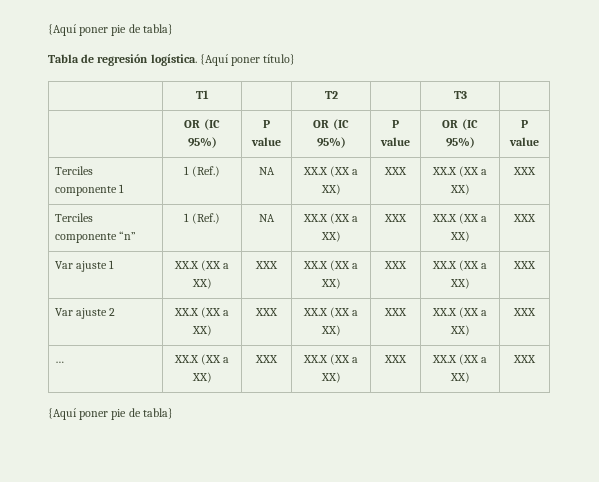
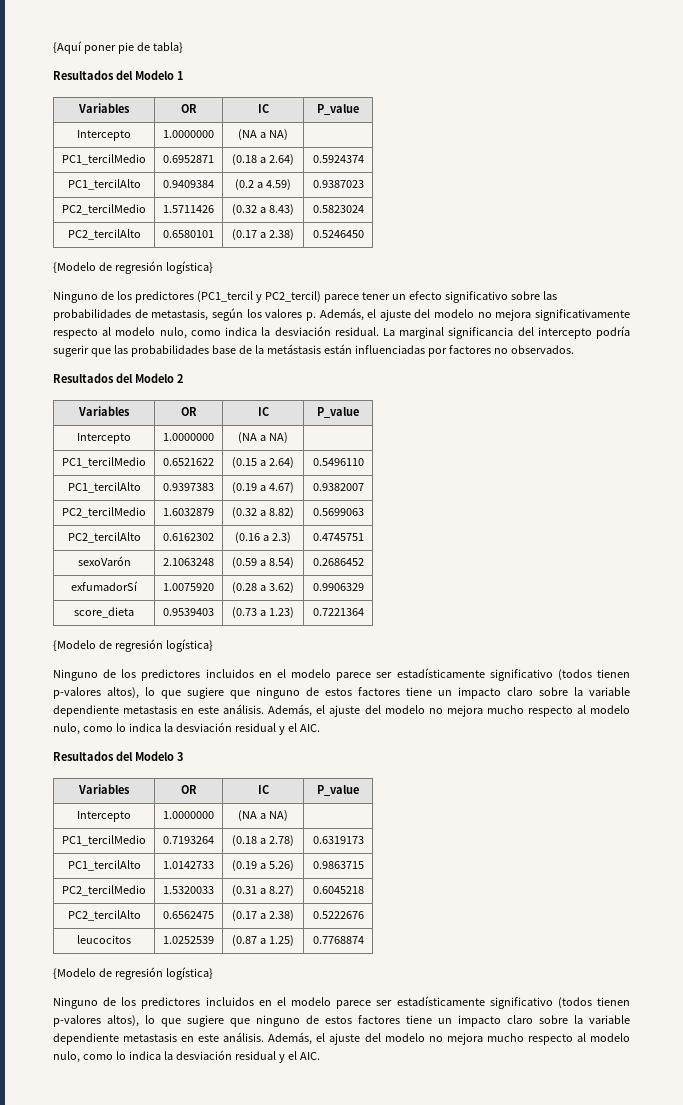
- Tabla de regresión logística. {Aquí poner título}
- | T1 | | T2 | | T3 |
- | OR (IC 95%) | P value | OR (IC 95%) | P value | OR (IC 95%) | P value
- Terciles componente 1 | 1 (Ref.) | NA | XX.X (XX a XX) | XXX | XX.X (XX a XX) | XXX
- Terciles componente “n” | 1 (Ref.) | NA | XX.X (XX a XX) | XXX | XX.X (XX a XX) | XXX
- Var ajuste 1 | XX.X (XX a XX) | XXX | XX.X (XX a XX) | XXX | XX.X (XX a XX) | XXX
- Var ajuste 2 | XX.X (XX a XX) | XXX | XX.X (XX a XX) | XXX | XX.X (XX a XX) | XXX
- … | XX.X (XX a XX) | XXX | XX.X (XX a XX) | XXX | XX.X (XX a XX) | XXX
- {Aquí poner pie de tabla}
+ Resultados del Modelo 1
+ Variables | OR | IC | P_value
+ Intercepto | 1.0000000 | (NA a NA) |
+ PC1_tercilMedio | 0.6952871 | (0.18 a 2.64) | 0.5924374
+ PC1_tercilAlto | 0.9409384 | (0.2 a 4.59) | 0.9387023
+ PC2_tercilMedio | 1.5711426 | (0.32 a 8.43) | 0.5823024
+ PC2_tercilAlto | 0.6580101 | (0.17 a 2.38) | 0.5246450
+ {Modelo de regresión logística}
+ Ninguno de los predictores (PC1_tercil y PC2_tercil) parece tener un efecto significativo sobre las probabilidades de metastasis, según los valores p. Además, el ajuste del modelo no mejora significativamente respecto al modelo nulo, como indica la desviación residual. La marginal significancia del intercepto podría sugerir que las probabilidades base de la metástasis están influenciadas por factores no observados.
+ Resultados del Modelo 2
+ Variables | OR | IC | P_value
+ Intercepto | 1.0000000 | (NA a NA) |
+ PC1_tercilMedio | 0.6521622 | (0.15 a 2.64) | 0.5496110
+ PC1_tercilAlto | 0.9397383 | (0.19 a 4.67) | 0.9382007
+ PC2_tercilMedio | 1.6032879 | (0.32 a 8.82) | 0.5699063
+ PC2_tercilAlto | 0.6162302 | (0.16 a 2.3) | 0.4745751
+ sexoVarón | 2.1063248 | (0.59 a 8.54) | 0.2686452
+ exfumadorSí | 1.0075920 | (0.28 a 3.62) | 0.9906329
+ score_dieta | 0.9539403 | (0.73 a 1.23) | 0.7221364
+ {Modelo de regresión logística}
+ Ninguno de los predictores incluidos en el modelo parece ser estadísticamente significativo (todos tienen p-valores altos), lo que sugiere que ninguno de estos factores tiene un impacto claro sobre la variable dependiente metastasis en este análisis. Además, el ajuste del modelo no mejora mucho respecto al modelo nulo, como lo indica la desviación residual y el AIC.
+ Resultados del Modelo 3
+ Variables | OR | IC | P_value
+ Intercepto | 1.0000000 | (NA a NA) |
+ PC1_tercilMedio | 0.7193264 | (0.18 a 2.78) | 0.6319173
+ PC1_tercilAlto | 1.0142733 | (0.19 a 5.26) | 0.9863715
+ PC2_tercilMedio | 1.5320033 | (0.31 a 8.27) | 0.6045218
+ PC2_tercilAlto | 0.6562475 | (0.17 a 2.38) | 0.5222676
+ leucocitos | 1.0252539 | (0.87 a 1.25) | 0.7768874
+ {Modelo de regresión logística}
+ Ninguno de los predictores incluidos en el modelo parece ser estadísticamente significativo (todos tienen p-valores altos), lo que sugiere que ninguno de estos factores tiene un impacto claro sobre la variable dependiente metastasis en este análisis. Además, el ajuste del modelo no mejora mucho respecto al modelo nulo, como lo indica la desviación residual y el AIC.

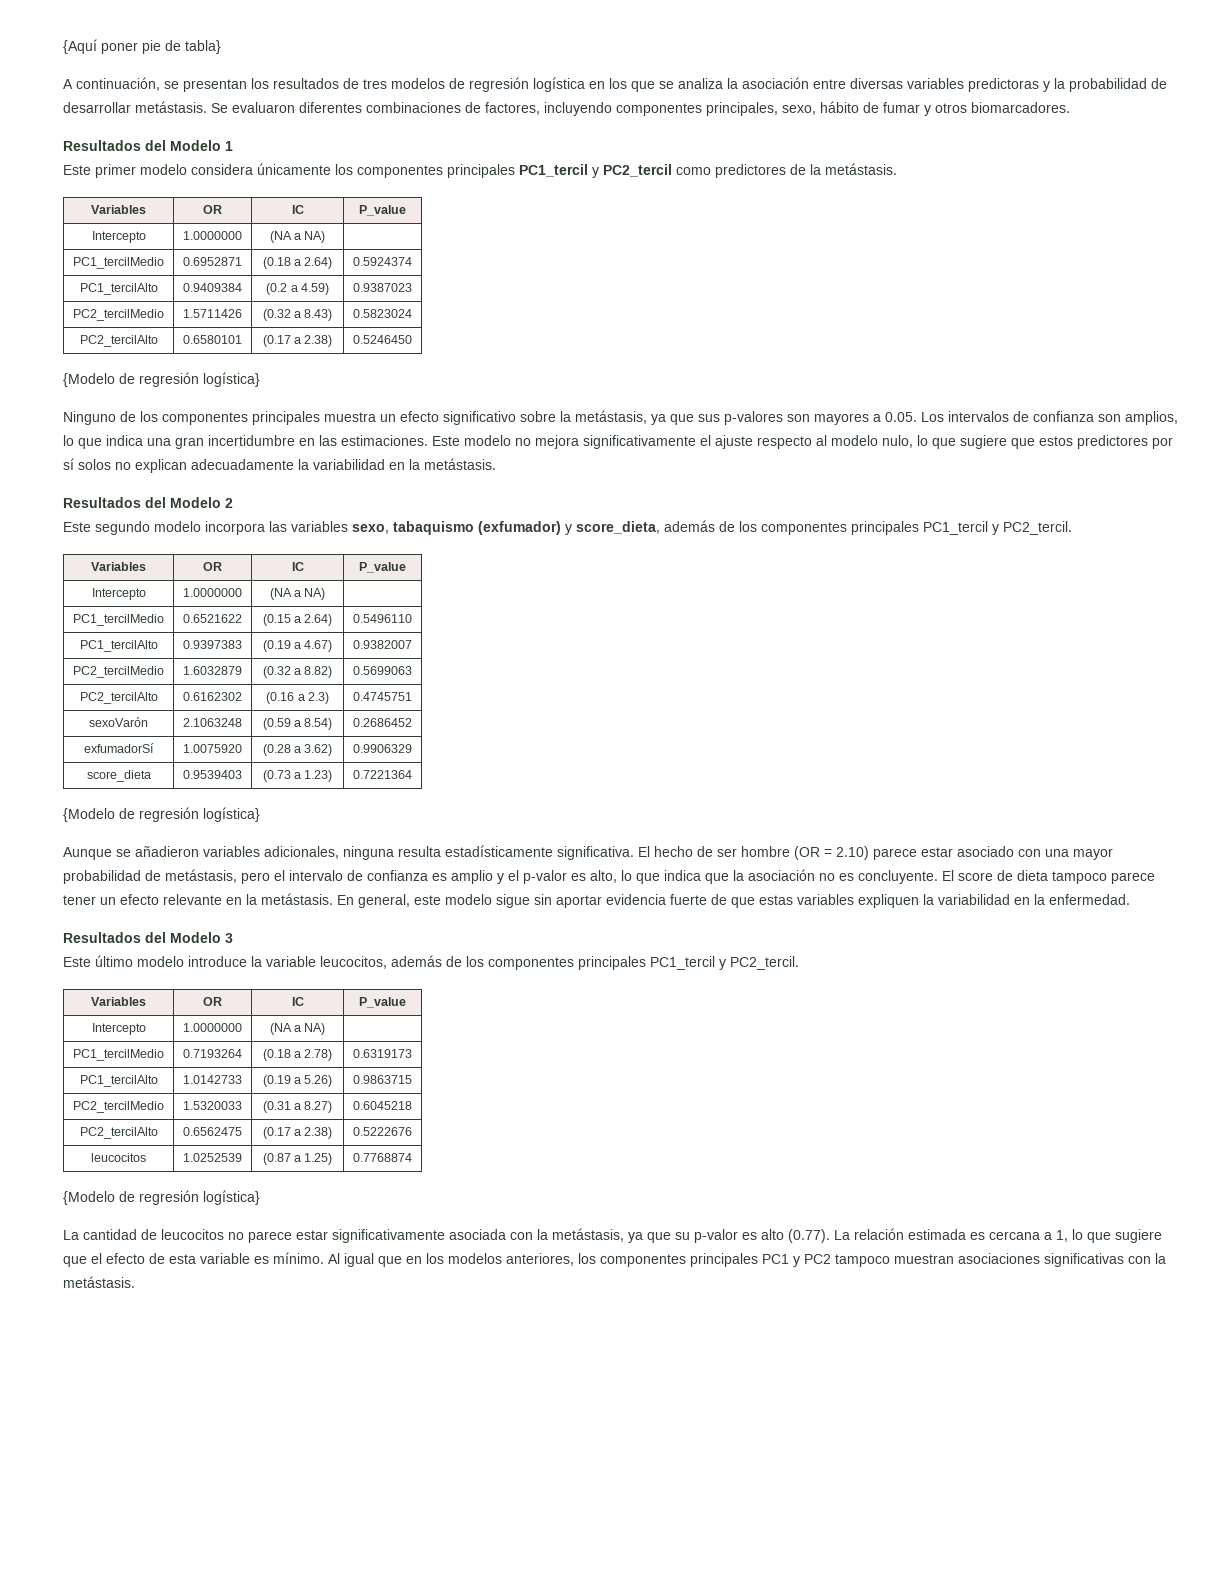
+ A continuación, se presentan los resultados de tres modelos de regresión logística en los que se analiza la asociación entre diversas variables predictoras y la probabilidad de desarrollar metástasis. Se evaluaron diferentes combinaciones de factores, incluyendo componentes principales, sexo, hábito de fumar y otros biomarcadores.
  Resultados del Modelo 1
+ Este primer modelo considera únicamente los componentes principales PC1_tercil y PC2_tercil como predictores de la metástasis.
- Ninguno de los predictores (PC1_tercil y PC2_tercil) parece tener un efecto significativo sobre las probabilidades de metastasis, según los valores p. Además, el ajuste del modelo no mejora significativamente respecto al modelo nulo, como indica la desviación residual. La marginal significancia del intercepto podría sugerir que las probabilidades base de la metástasis están influenciadas por factores no observados.
+ Ninguno de los componentes principales muestra un efecto significativo sobre la metástasis, ya que sus p-valores son mayores a 0.05. Los intervalos de confianza son amplios, lo que indica una gran incertidumbre en las estimaciones. Este modelo no mejora significativamente el ajuste respecto al modelo nulo, lo que sugiere que estos predictores por sí solos no explican adecuadamente la variabilidad en la metástasis.
  Resultados del Modelo 2
+ Este segundo modelo incorpora las variables sexo, tabaquismo (exfumador) y score_dieta, además de los componentes principales PC1_tercil y PC2_tercil.
  score_dieta | 0.9539403 | (0.73 a 1.23) | 0.7221364
  {Modelo de regresión logística}
- Ninguno de los predictores incluidos en el modelo parece ser estadísticamente significativo (todos tienen p-valores altos), lo que sugiere que ninguno de estos factores tiene un impacto claro sobre la variable dependiente metastasis en este análisis. Además, el ajuste del modelo no mejora mucho respecto al modelo nulo, como lo indica la desviación residual y el AIC.
+ Aunque se añadieron variables adicionales, ninguna resulta estadísticamente significativa. El hecho de ser hombre (OR = 2.10) parece estar asociado con una mayor probabilidad de metástasis, pero el intervalo de confianza es amplio y el p-valor es alto, lo que indica que la asociación no es concluyente. El score de dieta tampoco parece tener un efecto relevante en la metástasis. En general, este modelo sigue sin aportar evidencia fuerte de que estas variables expliquen la variabilidad en la enfermedad.
  Resultados del Modelo 3
+ Este último modelo introduce la variable leucocitos, además de los componentes principales PC1_tercil y PC2_tercil.
  leucocitos | 1.0252539 | (0.87 a 1.25) | 0.7768874
  {Modelo de regresión logística}
- Ninguno de los predictores incluidos en el modelo parece ser estadísticamente significativo (todos tienen p-valores altos), lo que sugiere que ninguno de estos factores tiene un impacto claro sobre la variable dependiente metastasis en este análisis. Además, el ajuste del modelo no mejora mucho respecto al modelo nulo, como lo indica la desviación residual y el AIC.
+ La cantidad de leucocitos no parece estar significativamente asociada con la metástasis, ya que su p-valor es alto (0.77). La relación estimada es cercana a 1, lo que sugiere que el efecto de esta variable es mínimo. Al igual que en los modelos anteriores, los componentes principales PC1 y PC2 tampoco muestran asociaciones significativas con la metástasis.

